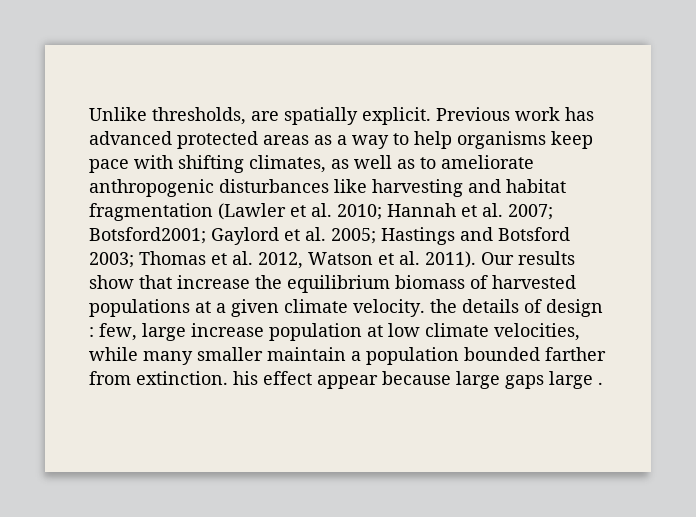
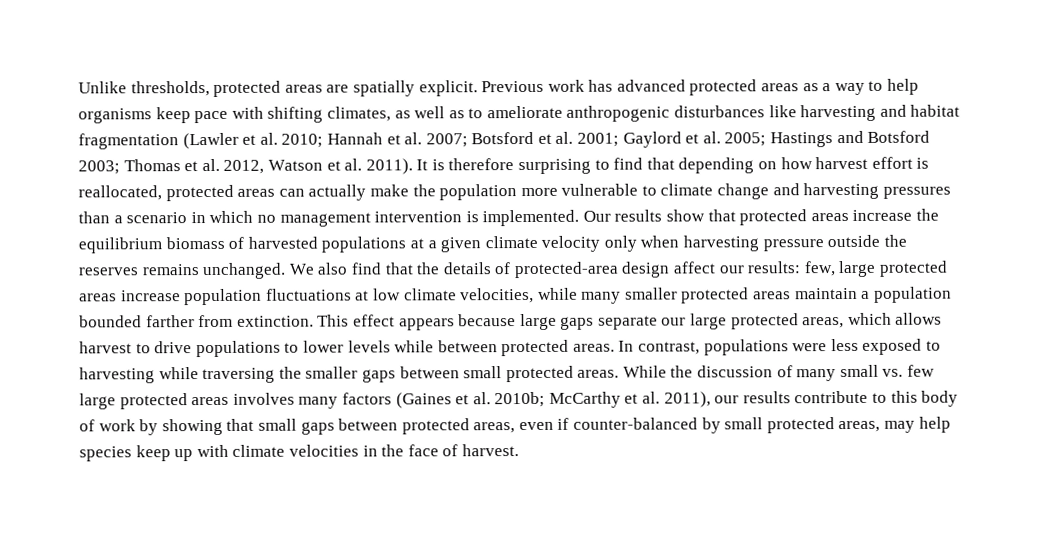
- Unlike thresholds, are spatially explicit.
+ Unlike thresholds, protected areas are spatially explicit.
- Previous work has advanced protected areas as a way to help organisms keep pace with shifting climates, as well as to ameliorate anthropogenic disturbances like harvesting and habitat fragmentation (Lawler et al. 2010; Hannah et al. 2007; Botsford2001; Gaylord et al. 2005; Hastings and Botsford 2003; Thomas et al. 2012, Watson et al. 2011).
+ Previous work has advanced protected areas as a way to help organisms keep pace with shifting climates, as well as to ameliorate anthropogenic disturbances like harvesting and habitat fragmentation (Lawler et al. 2010; Hannah et al. 2007; Botsford et al. 2001; Gaylord et al. 2005; Hastings and Botsford 2003; Thomas et al. 2012, Watson et al. 2011).
+ It is therefore surprising to find that depending on how harvest effort is reallocated, protected areas can actually make the population more vulnerable to climate change and harvesting pressures than a scenario in which no management intervention is implemented.
- Our results show that increase the equilibrium biomass of harvested populations at a given climate velocity. the details of design : few, large increase population at low climate velocities, while many smaller maintain a population bounded farther from extinction. his effect appear because large gaps large .
+ Our results show that protected areas increase the equilibrium biomass of harvested populations at a given climate velocity only when harvesting pressure outside the reserves remains unchanged. We also find that the details of protected-area design affect our results: few, large protected areas increase population fluctuations at low climate velocities, while many smaller protected areas maintain a population bounded farther from extinction. This effect appears because large gaps separate our large protected areas, which allows harvest to drive populations to lower levels while between protected areas. In contrast, populations were less exposed to harvesting while traversing the smaller gaps between small protected areas. While the discussion of many small vs. few large protected areas involves many factors (Gaines et al. 2010b; McCarthy et al. 2011), our results contribute to this body of work by showing that small gaps between protected areas, even if counter-balanced by small protected areas, may help species keep up with climate velocities in the face of harvest.

